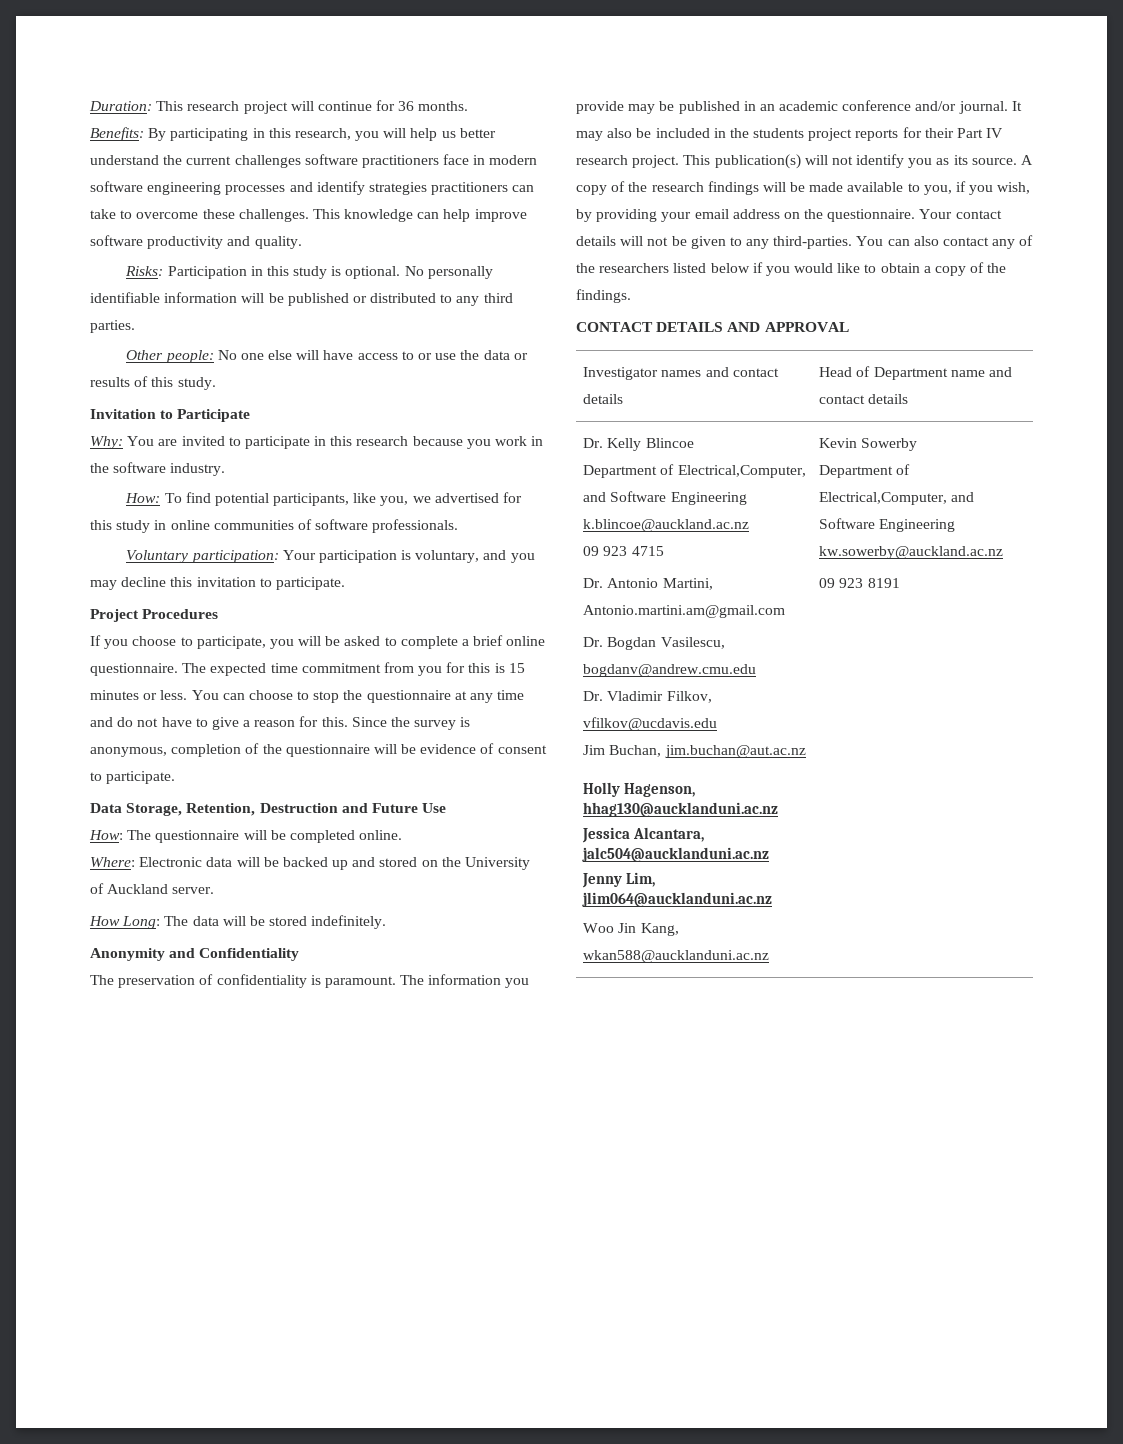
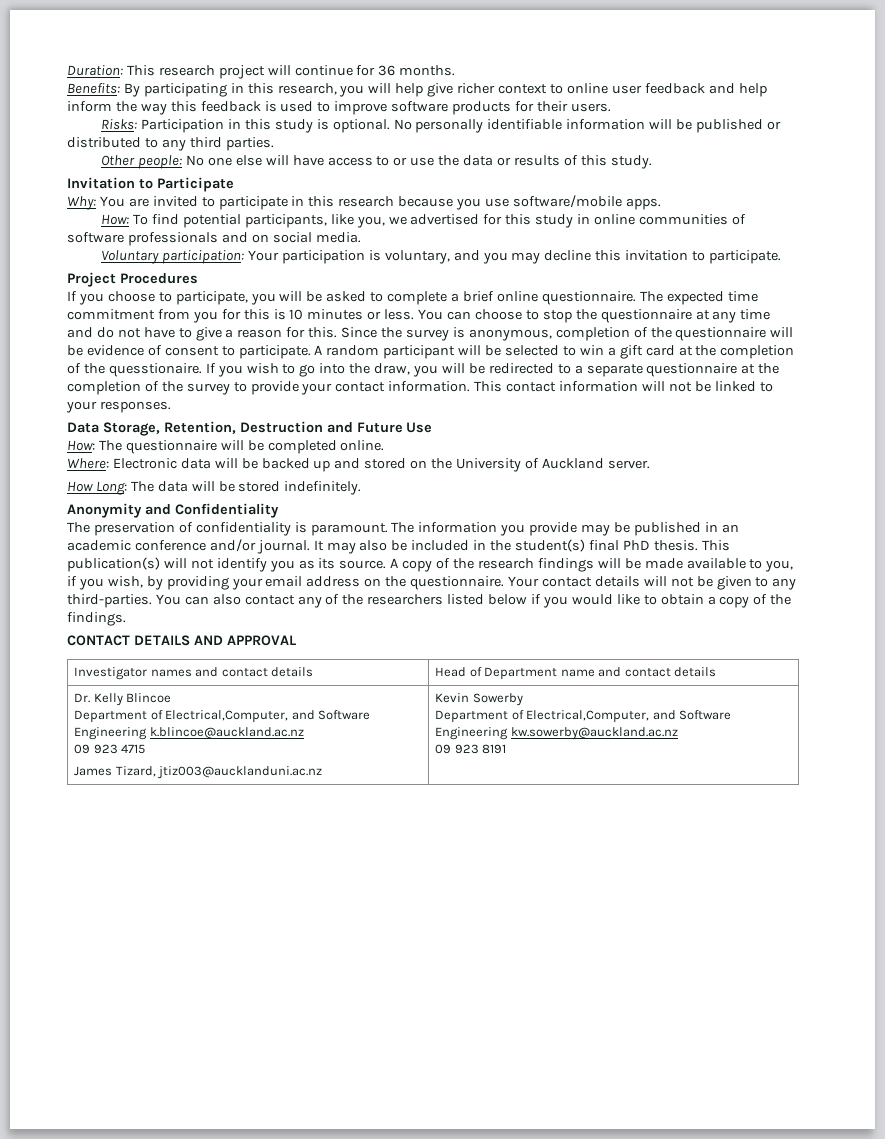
- Benefits: By participating in this research, you will help us better understand the current challenges software practitioners face in modern software engineering processes and identify strategies practitioners can take to overcome these challenges. This knowledge can help improve software productivity and quality.
+ Benefits: By participating in this research, you will help give richer context to online user feedback and help inform the way this feedback is used to improve software products for their users.
- Why: You are invited to participate in this research because you work in the software industry.
+ Why: You are invited to participate in this research because you use software/mobile apps.
- How: To find potential participants, like you, we advertised for this study in online communities of software professionals.
+ How: To find potential participants, like you, we advertised for this study in online communities of software professionals and on social media.
- The expected time commitment from you for this is 15 minutes or less.
+ The expected time commitment from you for this is 10 minutes or less.
+ A random participant will be selected to win a gift card at the completion of the quesstionaire. If you wish to go into the draw, you will be redirected to a separate questionnaire at the completion of the survey to provide your contact information. This contact information will not be linked to your responses.
- It may also be included in the students project reports for their Part IV research project.
+ It may also be included in the student(s) final PhD thesis.
- Dr. Antonio Martini, Antonio.martini.am@gmail.com
- Dr. Bogdan Vasilescu, bogdanv@andrew.cmu.edu
- Dr. Vladimir Filkov, vfilkov@ucdavis.edu
- Jim Buchan, jim.buchan@aut.ac.nz
- Holly Hagenson, hhag130@aucklanduni.ac.nz
- Jessica Alcantara, jalc504@aucklanduni.ac.nz
- Jenny Lim, jlim064@aucklanduni.ac.nz
- Woo Jin Kang, wkan588@aucklanduni.ac.nz
+ James Tizard, jtiz003@aucklanduni.ac.nz

